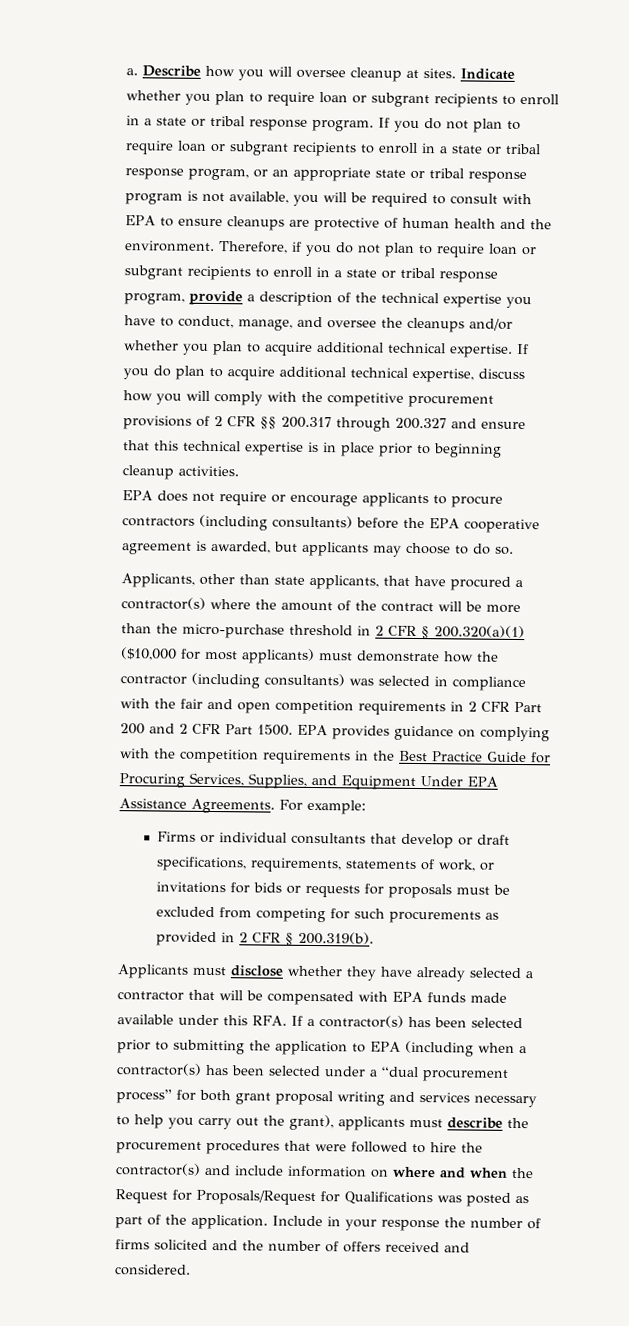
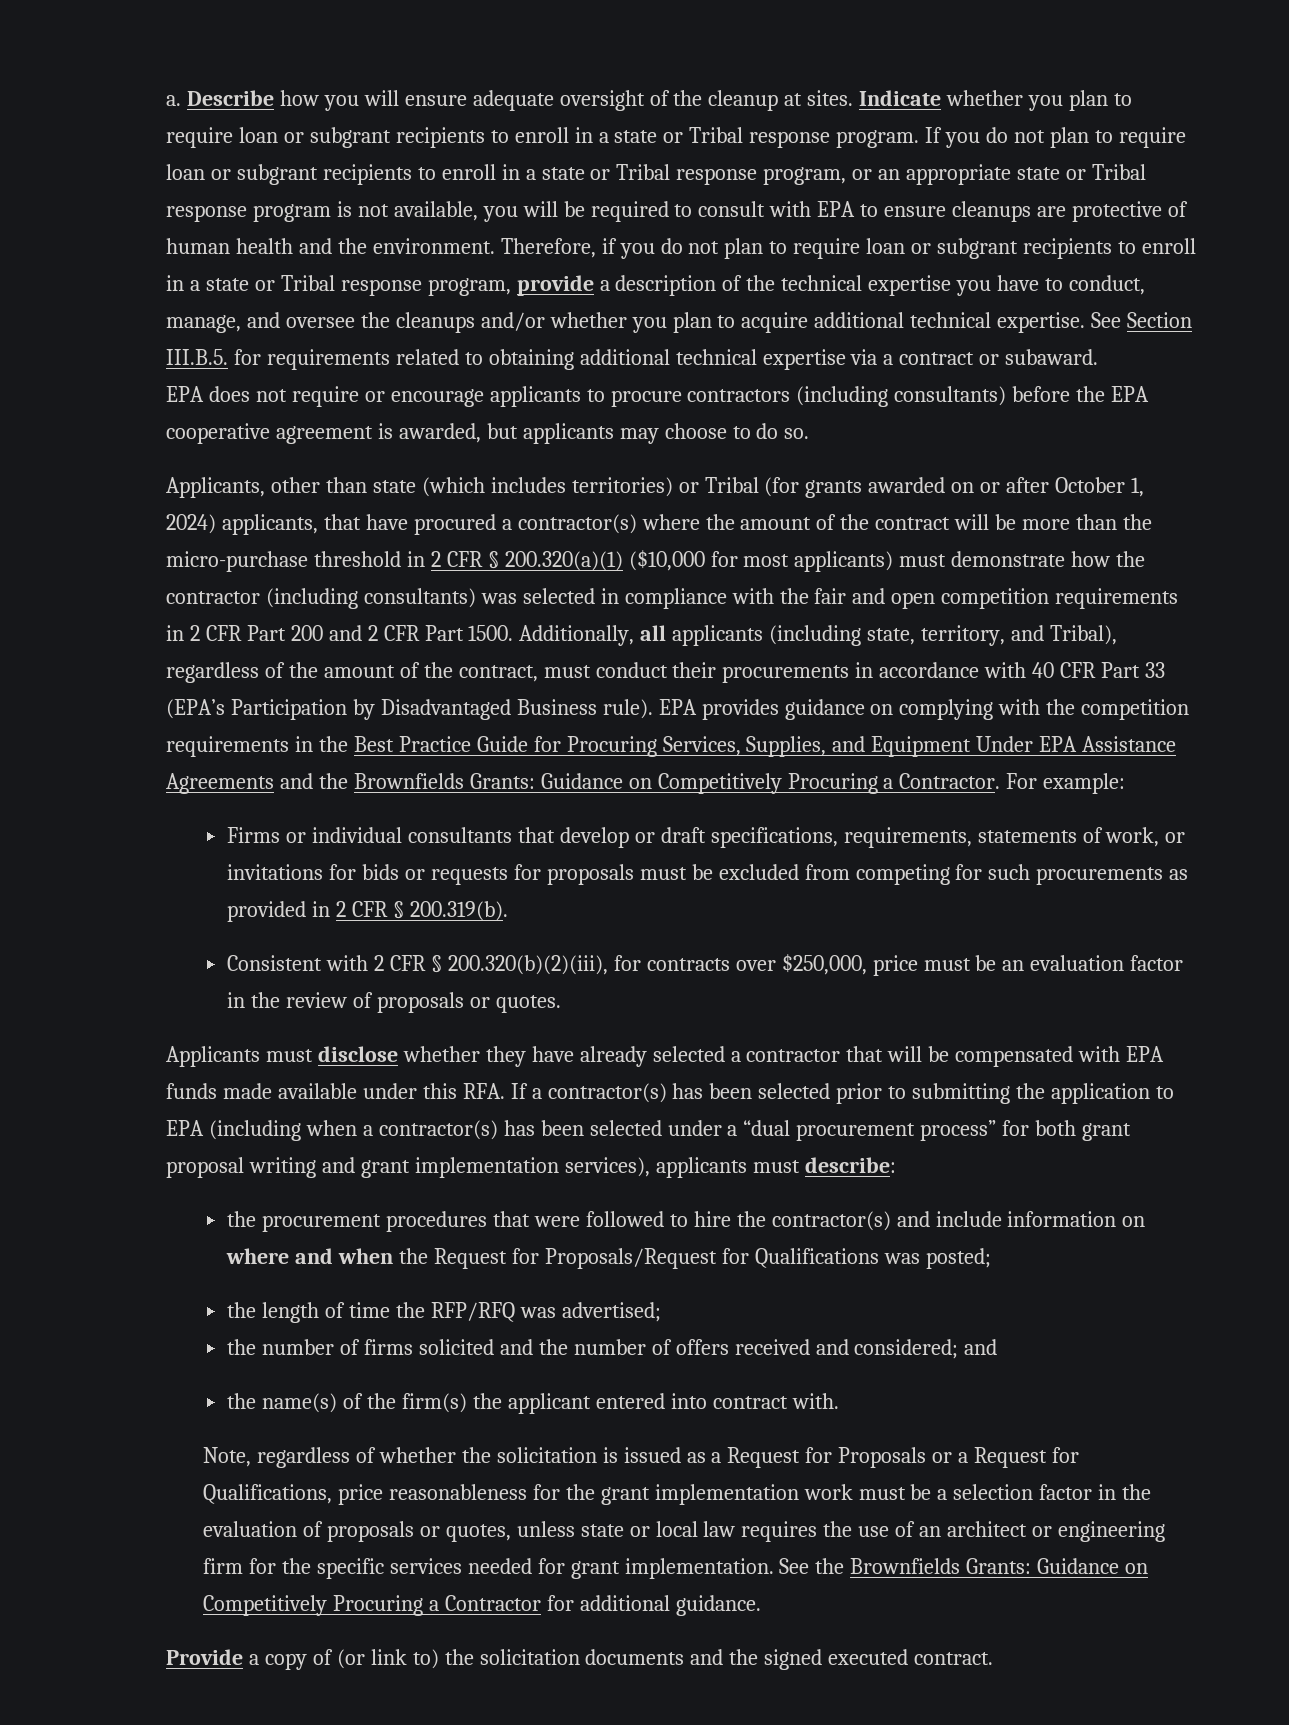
- Describe how you will oversee cleanup at sites.
+ Describe how you will ensure adequate oversight of the cleanup at sites.
- Indicate whether you plan to require loan or subgrant recipients to enroll in a state or tribal response program.
+ Indicate whether you plan to require loan or subgrant recipients to enroll in a state or Tribal response program.
- If you do not plan to require loan or subgrant recipients to enroll in a state or tribal response program, or an appropriate state or tribal response program is not available, you will be required to consult with EPA to ensure cleanups are protective of human health and the environment.
+ If you do not plan to require loan or subgrant recipients to enroll in a state or Tribal response program, or an appropriate state or Tribal response program is not available, you will be required to consult with EPA to ensure cleanups are protective of human health and the environment.
- Therefore, if you do not plan to require loan or subgrant recipients to enroll in a state or tribal response program, provide a description of the technical expertise you have to conduct, manage, and oversee the cleanups and/or whether you plan to acquire additional technical expertise.
+ Therefore, if you do not plan to require loan or subgrant recipients to enroll in a state or Tribal response program, provide a description of the technical expertise you have to conduct, manage, and oversee the cleanups and/or whether you plan to acquire additional technical expertise.
- If you do plan to acquire additional technical expertise, discuss how you will comply with the competitive procurement provisions of 2 CFR §§ 200.317 through 200.327 and ensure that this technical expertise is in place prior to beginning cleanup activities.
+ See Section III.B.5. for requirements related to obtaining additional technical expertise via a contract or subaward.
- Applicants, other than state applicants, that have procured a contractor(s) where the amount of the contract will be more than the micro-purchase threshold in 2 CFR § 200.320(a)(1) ($10,000 for most applicants) must demonstrate how the contractor (including consultants) was selected in compliance with the fair and open competition requirements in 2 CFR Part 200 and 2 CFR Part 1500.
+ Applicants, other than state (which includes territories) or Tribal (for grants awarded on or after October 1, 2024) applicants, that have procured a contractor(s) where the amount of the contract will be more than the micro-purchase threshold in 2 CFR § 200.320(a)(1) ($10,000 for most applicants) must demonstrate how the contractor (including consultants) was selected in compliance with the fair and open competition requirements in 2 CFR Part 200 and 2 CFR Part 1500.
+ Additionally, all applicants (including state, territory, and Tribal), regardless of the amount of the contract, must conduct their procurements in accordance with 40 CFR Part 33 (EPA’s Participation by Disadvantaged Business rule).
- EPA provides guidance on complying with the competition requirements in the Best Practice Guide for Procuring Services, Supplies, and Equipment Under EPA Assistance Agreements.
+ EPA provides guidance on complying with the competition requirements in the Best Practice Guide for Procuring Services, Supplies, and Equipment Under EPA Assistance Agreements and the Brownfields Grants: Guidance on Competitively Procuring a Contractor.
+ Consistent with 2 CFR § 200.320(b)(2)(iii), for contracts over $250,000, price must be an evaluation factor in the review of proposals or quotes.
- Applicants must disclose whether they have already selected a contractor that will be compensated with EPA funds made available under this RFA. If a contractor(s) has been selected prior to submitting the application to EPA (including when a contractor(s) has been selected under a “dual procurement process” for both grant proposal writing and services necessary to help you carry out the grant), applicants must describe the procurement procedures that were followed to hire the contractor(s) and include information on where and when the Request for Proposals/Request for Qualifications was posted as part of the application. Include in your response the number of firms solicited and the number of offers received and considered.
+ Applicants must disclose whether they have already selected a contractor that will be compensated with EPA funds made available under this RFA. If a contractor(s) has been selected prior to submitting the application to EPA (including when a contractor(s) has been selected under a “dual procurement process” for both grant proposal writing and grant implementation services), applicants must describe:
+ the procurement procedures that were followed to hire the contractor(s) and include information on where and when the Request for Proposals/Request for Qualifications was posted;
+ the length of time the RFP/RFQ was advertised;
+ the number of firms solicited and the number of offers received and considered; and
+ the name(s) of the firm(s) the applicant entered into contract with.
+ Note, regardless of whether the solicitation is issued as a Request for Proposals or a Request for Qualifications, price reasonableness for the grant implementation work must be a selection factor in the evaluation of proposals or quotes, unless state or local law requires the use of an architect or engineering firm for the specific services needed for grant implementation. See the Brownfields Grants: Guidance on Competitively Procuring a Contractor for additional guidance.
+ Provide a copy of (or link to) the solicitation documents and the signed executed contract.

